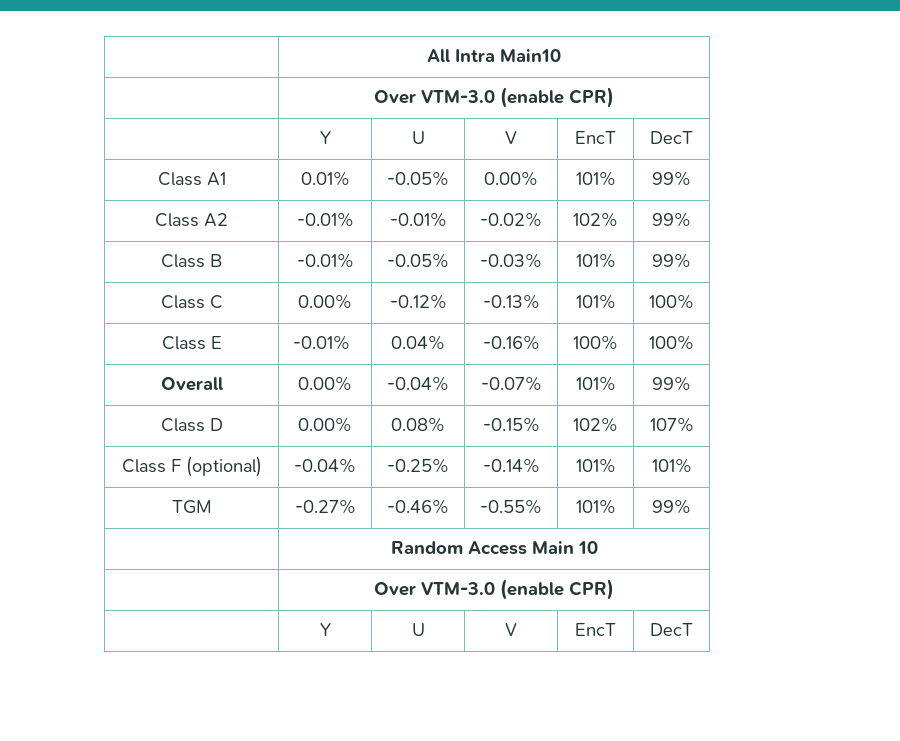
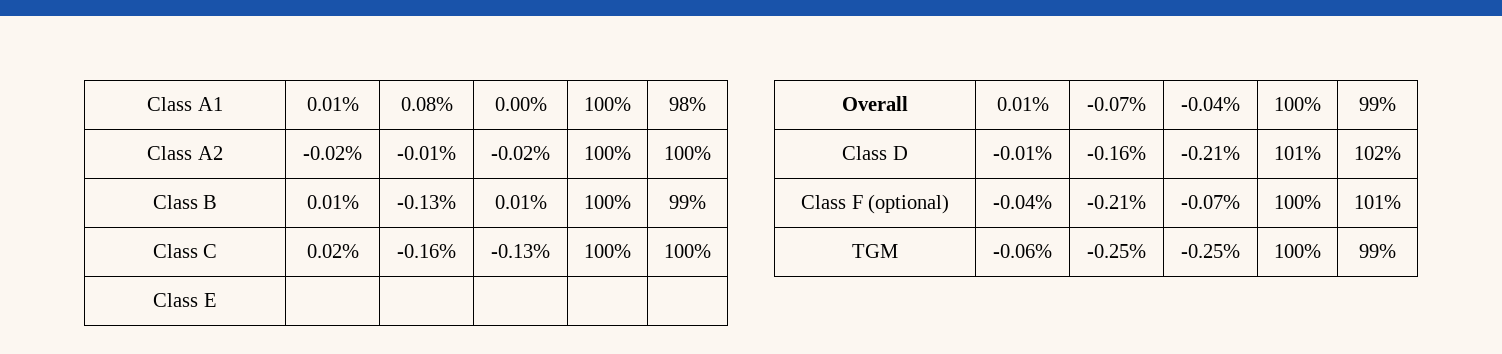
- | All Intra Main10
- | Over VTM-3.0 (enable CPR)
- | Y | U | V | EncT | DecT
- Class A1 | 0.01% | -0.05% | 0.00% | 101% | 99%
+ Class A1 | 0.01% | 0.08% | 0.00% | 100% | 98%
- Class A2 | -0.01% | -0.01% | -0.02% | 102% | 99%
+ Class A2 | -0.02% | -0.01% | -0.02% | 100% | 100%
- Class B | -0.01% | -0.05% | -0.03% | 101% | 99%
+ Class B | 0.01% | -0.13% | 0.01% | 100% | 99%
- Class C | 0.00% | -0.12% | -0.13% | 101% | 100%
+ Class C | 0.02% | -0.16% | -0.13% | 100% | 100%
- Class E | -0.01% | 0.04% | -0.16% | 100% | 100%
+ Class E | | | | |
- Overall | 0.00% | -0.04% | -0.07% | 101% | 99%
+ Overall | 0.01% | -0.07% | -0.04% | 100% | 99%
- Class D | 0.00% | 0.08% | -0.15% | 102% | 107%
+ Class D | -0.01% | -0.16% | -0.21% | 101% | 102%
- Class F (optional) | -0.04% | -0.25% | -0.14% | 101% | 101%
+ Class F (optional) | -0.04% | -0.21% | -0.07% | 100% | 101%
- TGM | -0.27% | -0.46% | -0.55% | 101% | 99%
- | Random Access Main 10
- | Over VTM-3.0 (enable CPR)
- | Y | U | V | EncT | DecT
+ TGM | -0.06% | -0.25% | -0.25% | 100% | 99%

